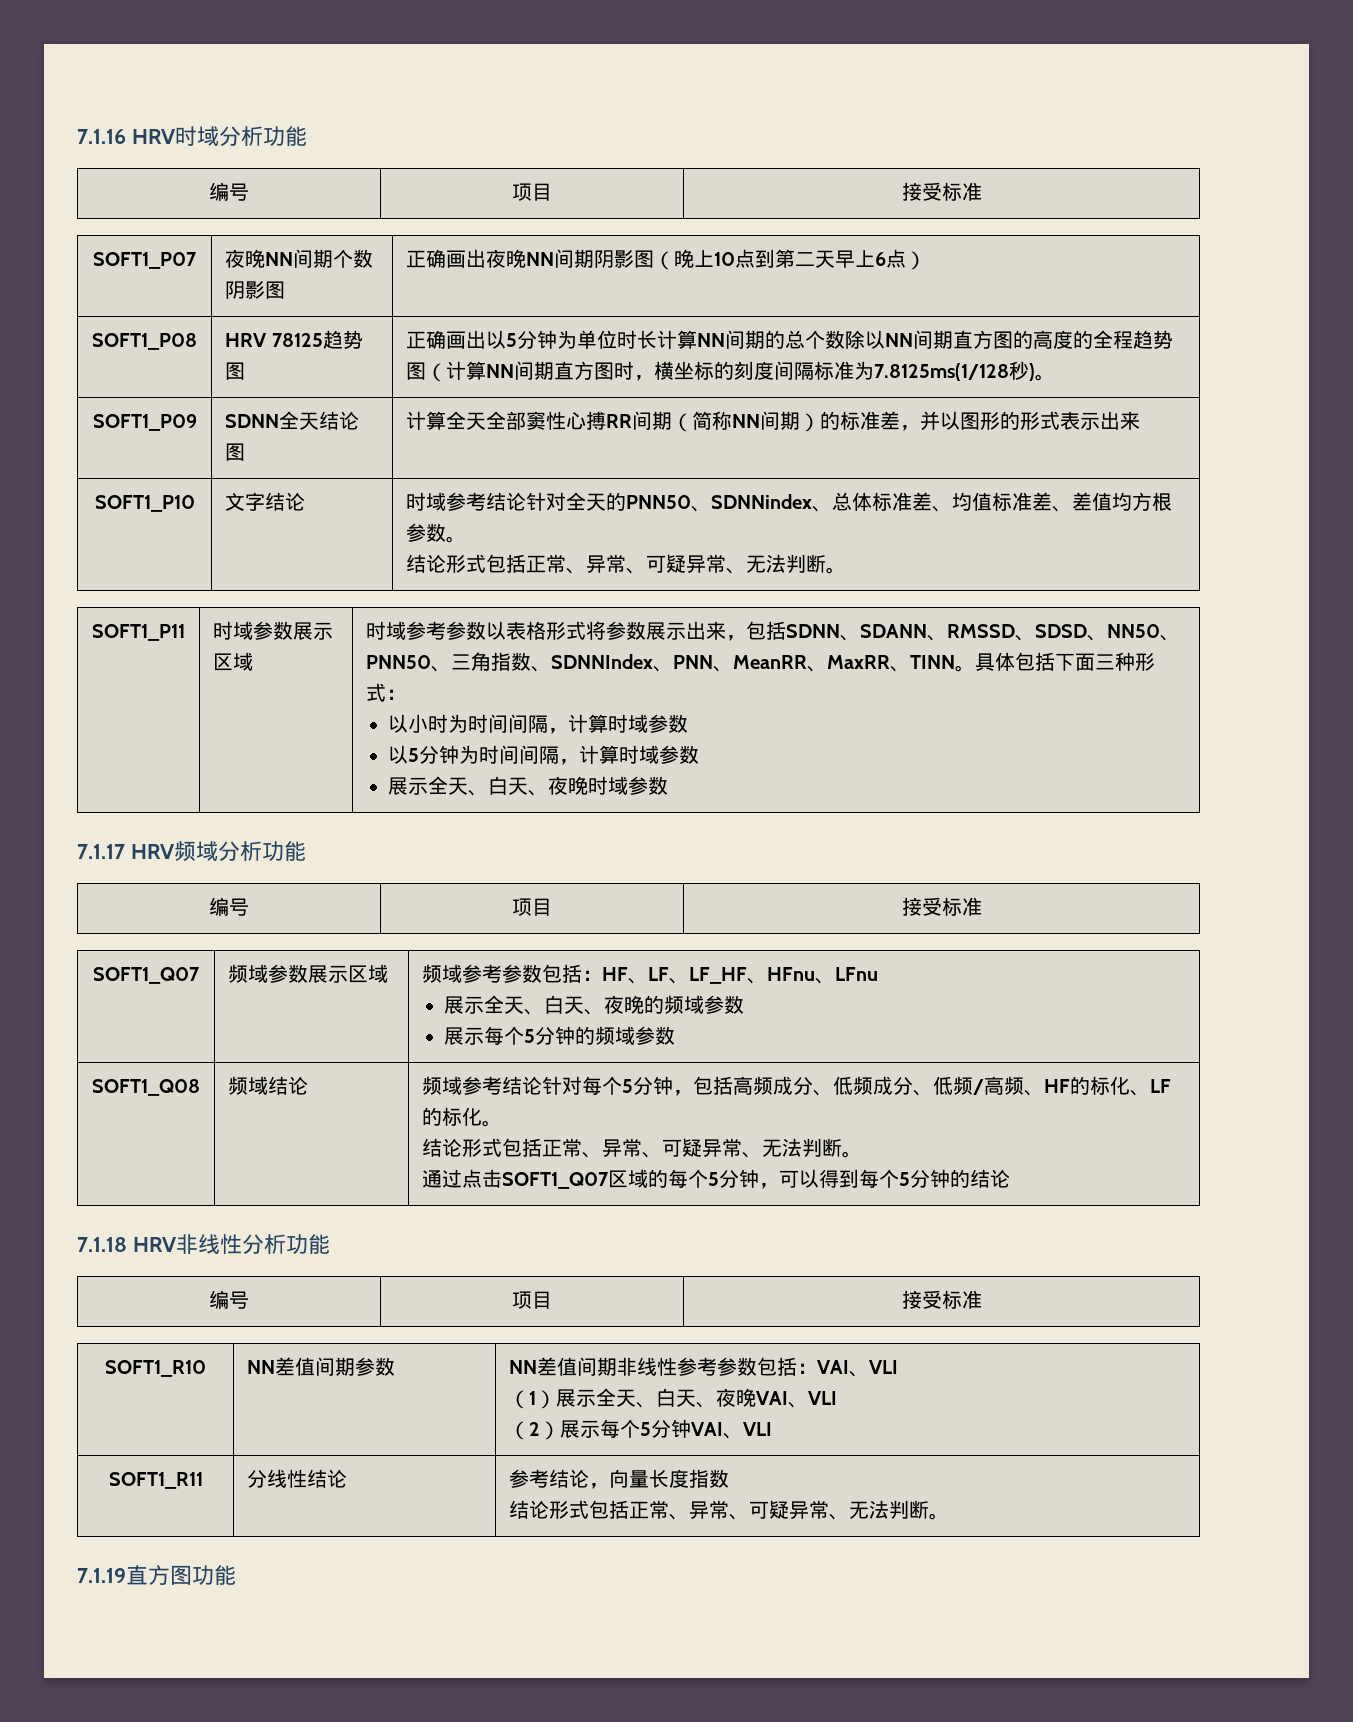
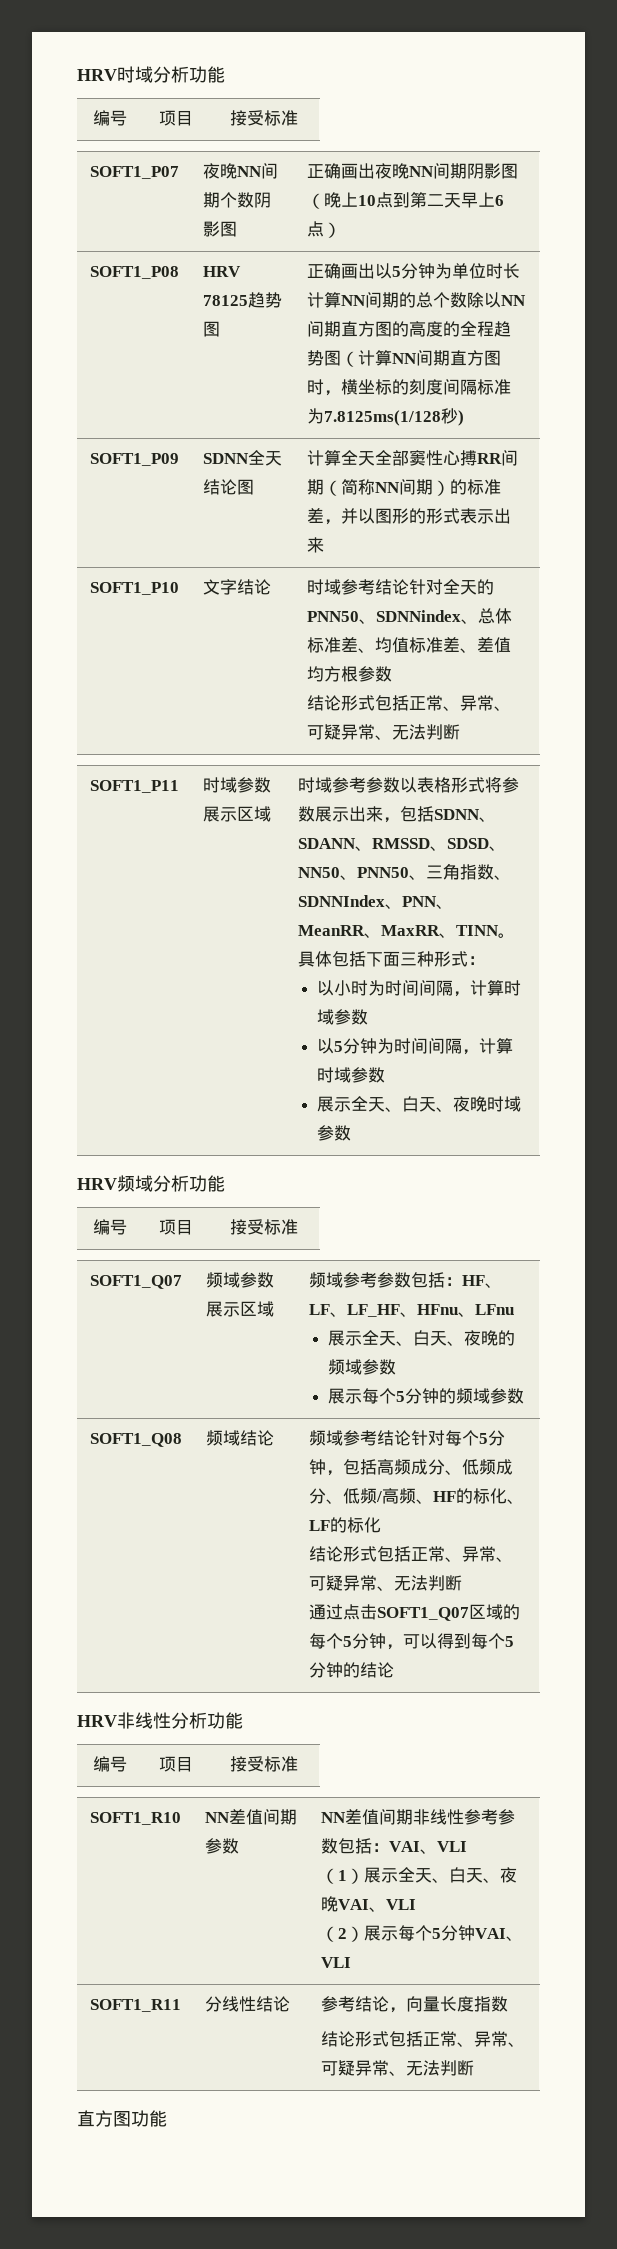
- 7.1.16 HRV时域分析功能
+ HRV时域分析功能
- SOFT1_P08 | HRV 78125趋势图 | 正确画出以5分钟为单位时长计算NN间期的总个数除以NN间期直方图的高度的全程趋势图（计算NN间期直方图时，横坐标的刻度间隔标准为7.8125ms(1/128秒)。
+ SOFT1_P08 | HRV 78125趋势图 | 正确画出以5分钟为单位时长计算NN间期的总个数除以NN间期直方图的高度的全程趋势图（计算NN间期直方图时，横坐标的刻度间隔标准为7.8125ms(1/128秒)
- SOFT1_P10 | 文字结论 | 时域参考结论针对全天的PNN50、SDNNindex、总体标准差、均值标准差、差值均方根参数。
- 结论形式包括正常、异常、可疑异常、无法判断。
+ SOFT1_P10 | 文字结论 | 时域参考结论针对全天的PNN50、SDNNindex、总体标准差、均值标准差、差值均方根参数
+ 结论形式包括正常、异常、可疑异常、无法判断
- 7.1.17 HRV频域分析功能
+ HRV频域分析功能
- 频域参考结论针对每个5分钟，包括高频成分、低频成分、低频/高频、HF的标化、LF的标化。
- 结论形式包括正常、异常、可疑异常、无法判断。
+ 频域参考结论针对每个5分钟，包括高频成分、低频成分、低频/高频、HF的标化、LF的标化
+ 结论形式包括正常、异常、可疑异常、无法判断
- 7.1.18 HRV非线性分析功能
+ HRV非线性分析功能
  SOFT1_R11 | 分线性结论 | 参考结论，向量长度指数
- 结论形式包括正常、异常、可疑异常、无法判断。
- 7.1.19直方图功能
+ 结论形式包括正常、异常、可疑异常、无法判断
+ 直方图功能

